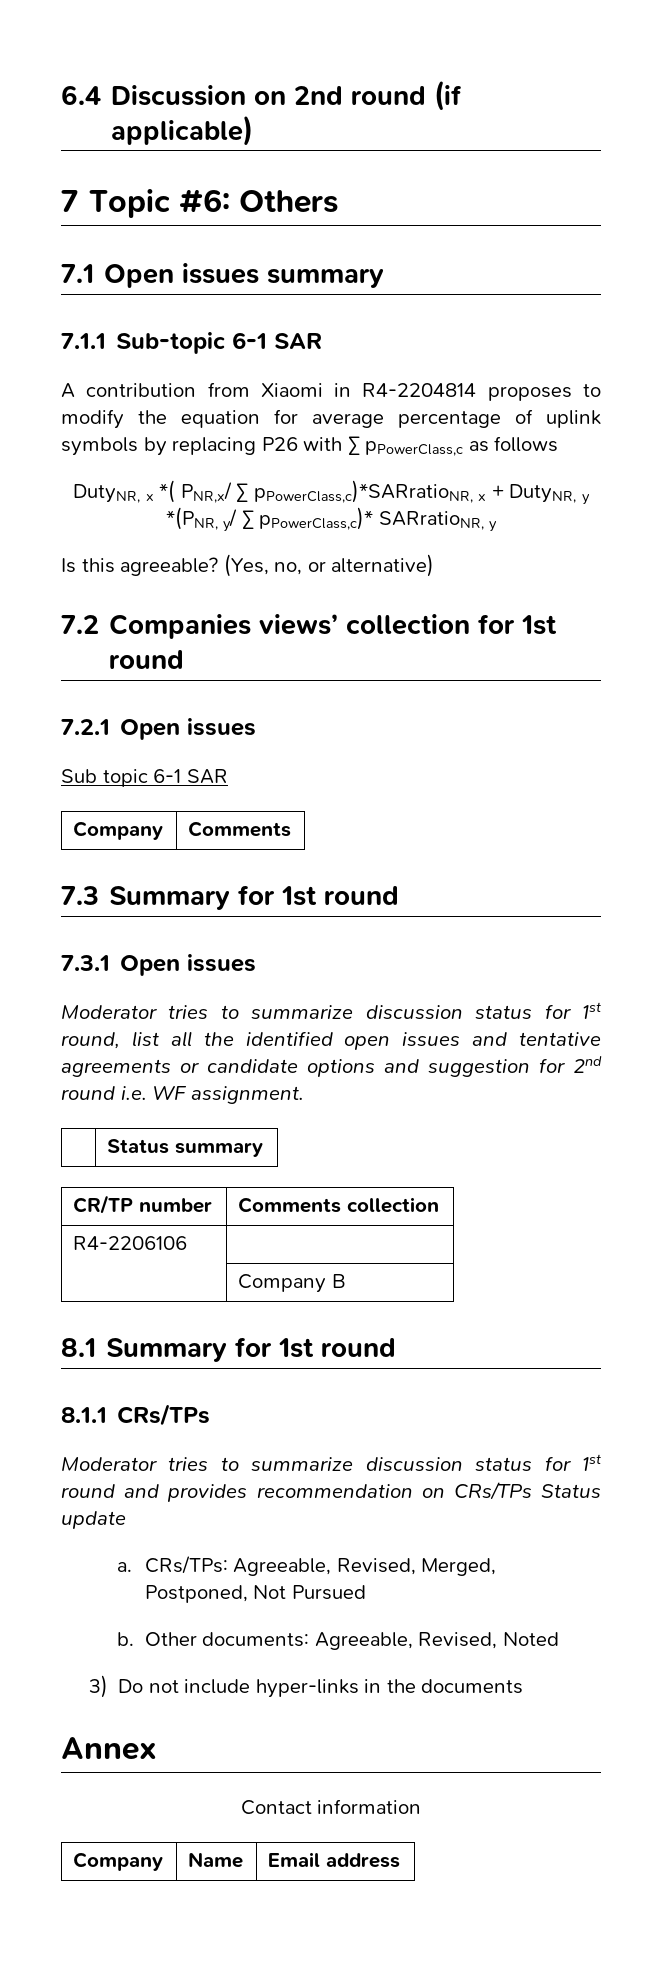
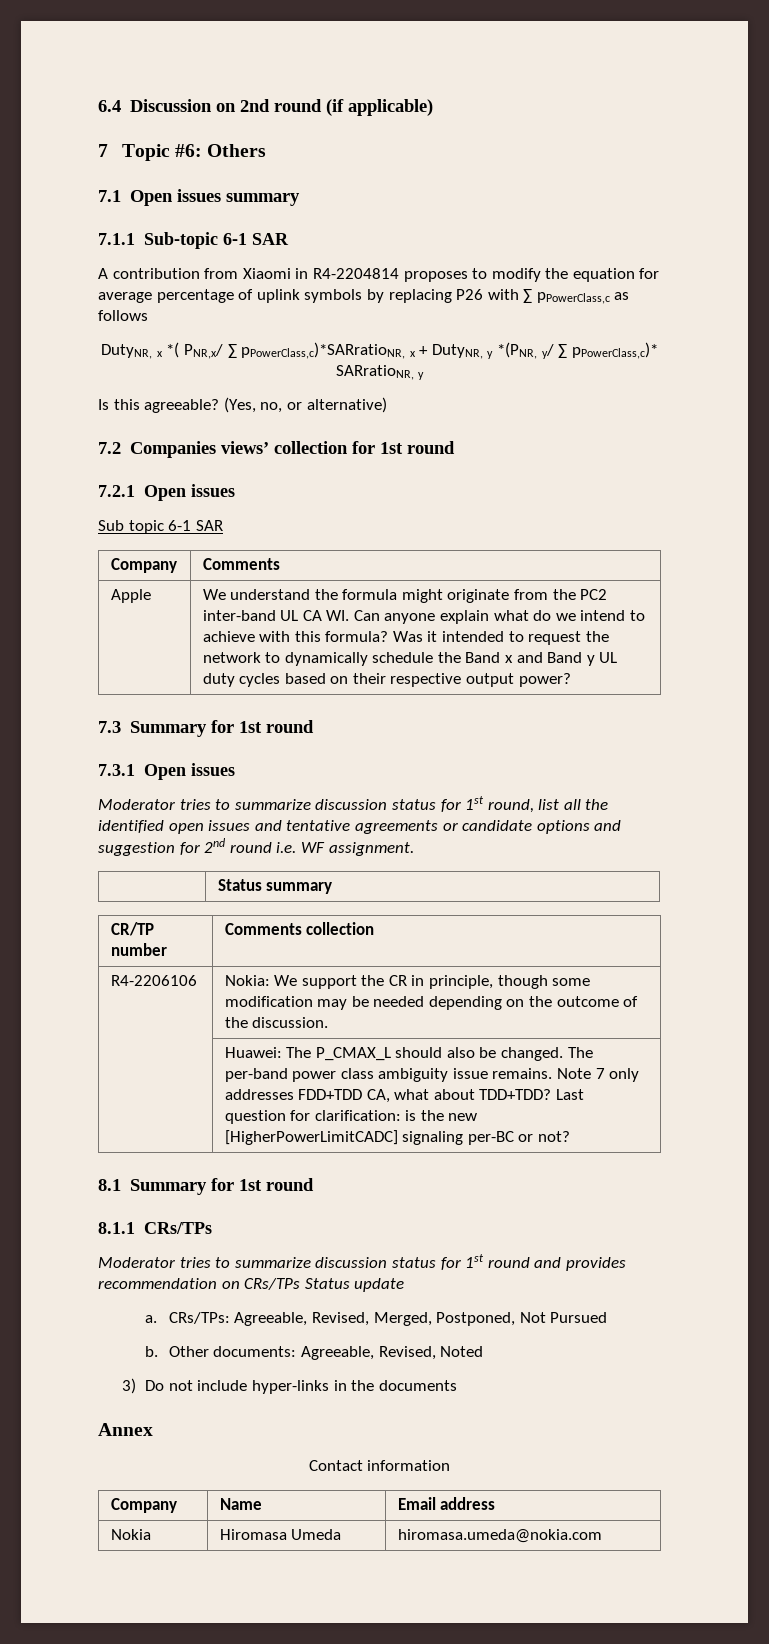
+ Apple | We understand the formula might originate from the PC2 inter-band UL CA WI. Can anyone explain what do we intend to achieve with this formula? Was it intended to request the network to dynamically schedule the Band x and Band y UL duty cycles based on their respective output power?
- R4-2206106 |
- | Company B
+ R4-2206106 | Nokia: We support the CR in principle, though some modification may be needed depending on the outcome of the discussion.
+ | Huawei: The P_CMAX_L should also be changed. The per-band power class ambiguity issue remains. Note 7 only addresses FDD+TDD CA, what about TDD+TDD? Last question for clarification: is the new [HigherPowerLimitCADC] signaling per-BC or not?
+ Nokia | Hiromasa Umeda | hiromasa.umeda@nokia.com

